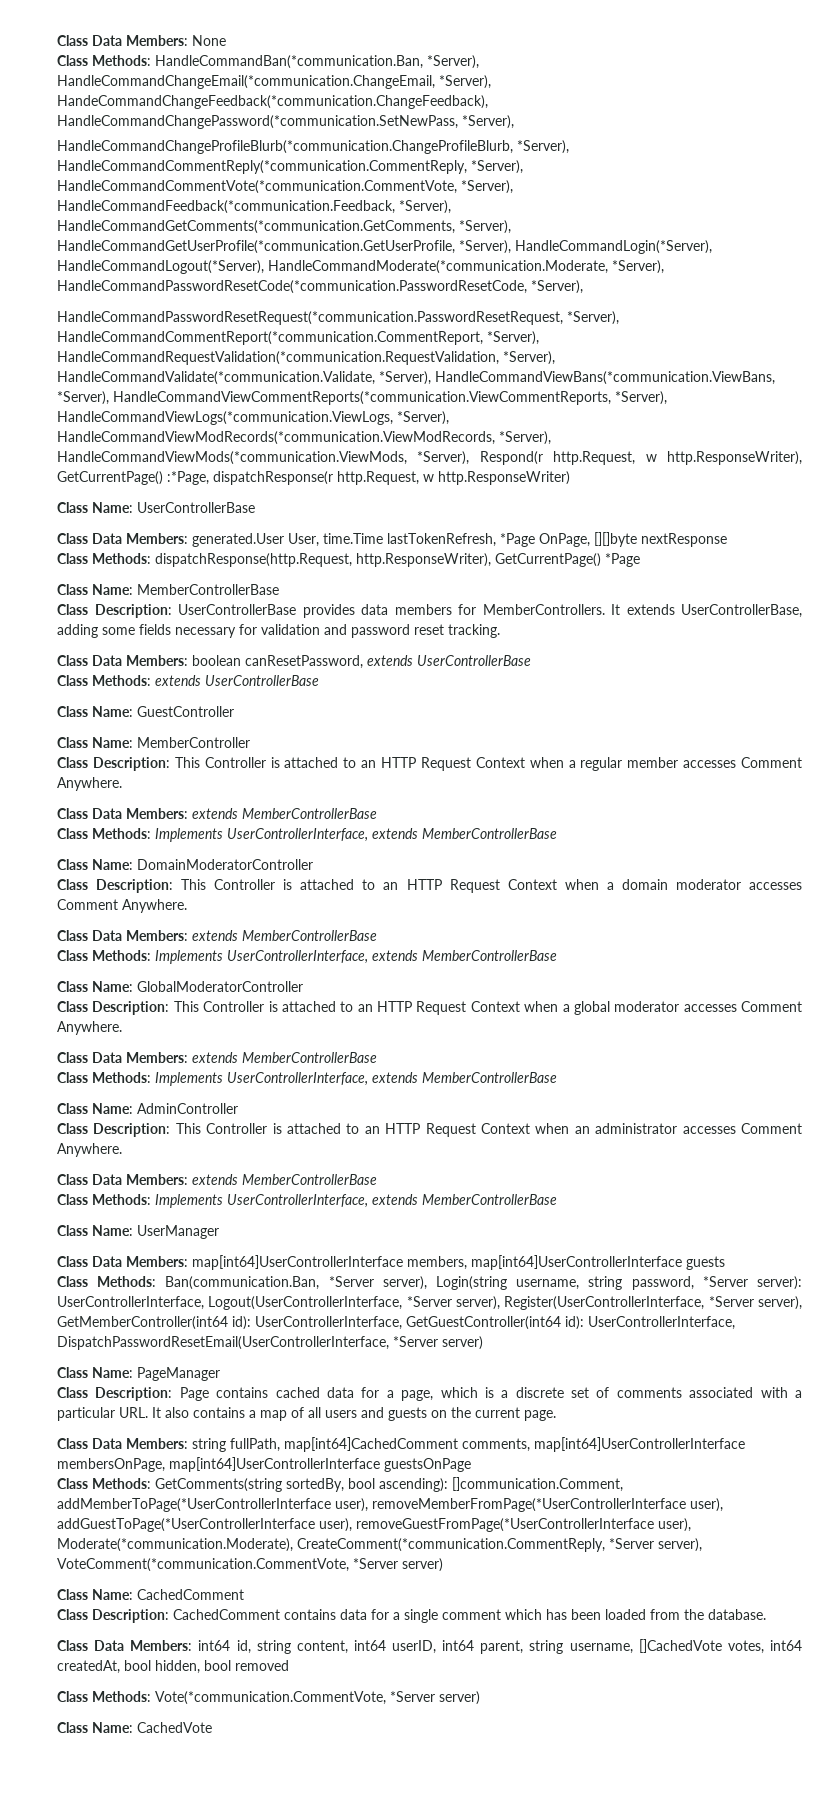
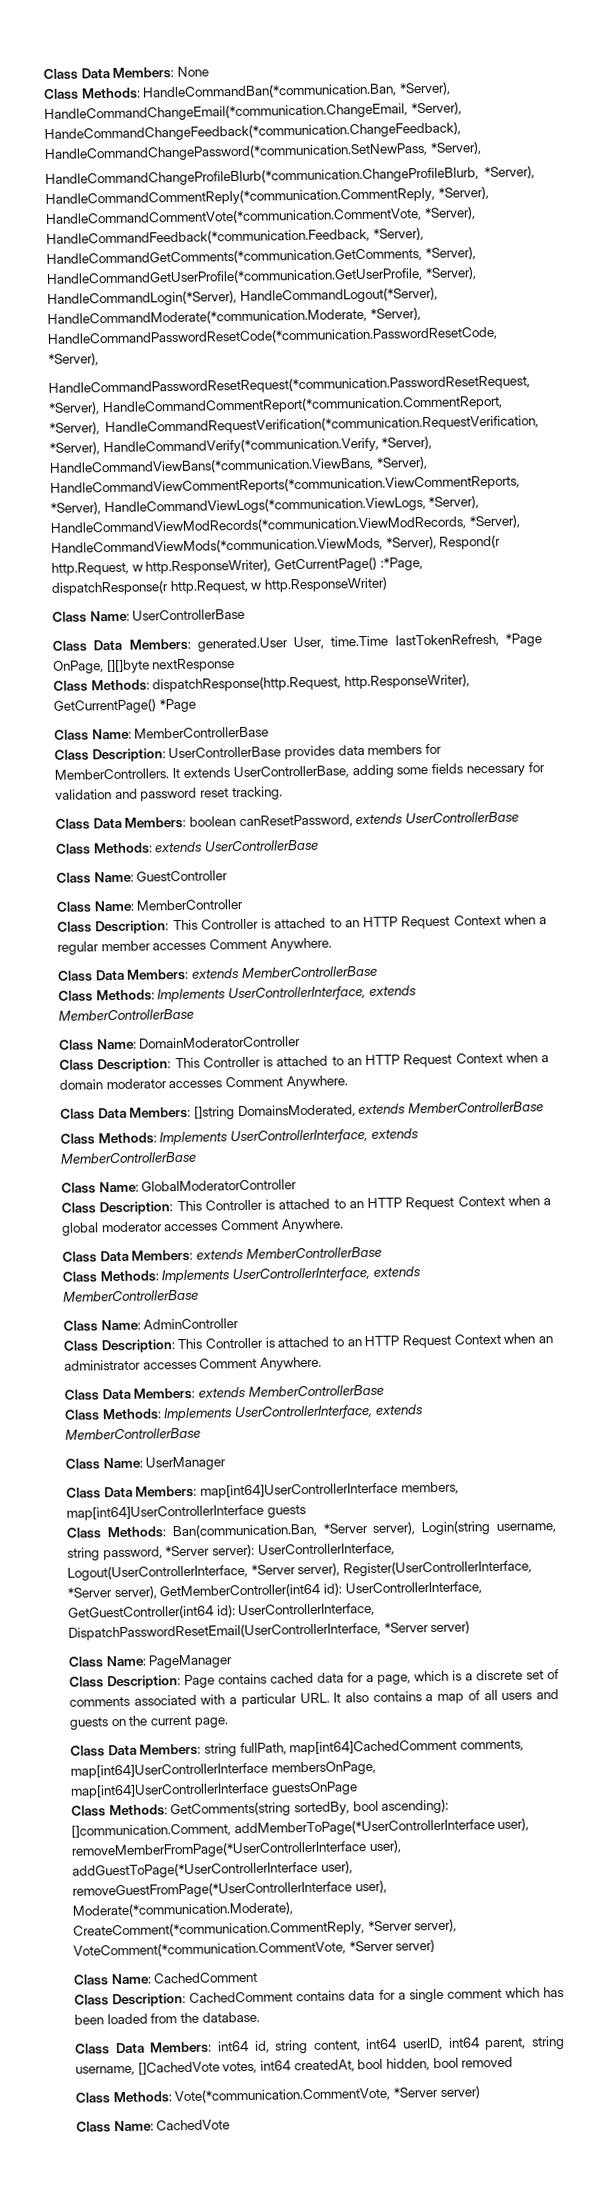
- HandleCommandPasswordResetRequest(*communication.PasswordResetRequest, *Server), HandleCommandCommentReport(*communication.CommentReport, *Server), HandleCommandRequestValidation(*communication.RequestValidation, *Server), HandleCommandValidate(*communication.Validate, *Server), HandleCommandViewBans(*communication.ViewBans, *Server), HandleCommandViewCommentReports(*communication.ViewCommentReports, *Server), HandleCommandViewLogs(*communication.ViewLogs, *Server), HandleCommandViewModRecords(*communication.ViewModRecords, *Server), HandleCommandViewMods(*communication.ViewMods, *Server), Respond(r http.Request, w http.ResponseWriter), GetCurrentPage() :*Page, dispatchResponse(r http.Request, w http.ResponseWriter)
+ HandleCommandPasswordResetRequest(*communication.PasswordResetRequest, *Server), HandleCommandCommentReport(*communication.CommentReport, *Server), HandleCommandRequestVerification(*communication.RequestVerification, *Server), HandleCommandVerify(*communication.Verify, *Server), HandleCommandViewBans(*communication.ViewBans, *Server), HandleCommandViewCommentReports(*communication.ViewCommentReports, *Server), HandleCommandViewLogs(*communication.ViewLogs, *Server), HandleCommandViewModRecords(*communication.ViewModRecords, *Server), HandleCommandViewMods(*communication.ViewMods, *Server), Respond(r http.Request, w http.ResponseWriter), GetCurrentPage() :*Page, dispatchResponse(r http.Request, w http.ResponseWriter)
  Class Description: This Controller is attached to an HTTP Request Context when a domain moderator accesses Comment Anywhere.
- Class Data Members: extends MemberControllerBase
+ Class Data Members: []string DomainsModerated, extends MemberControllerBase

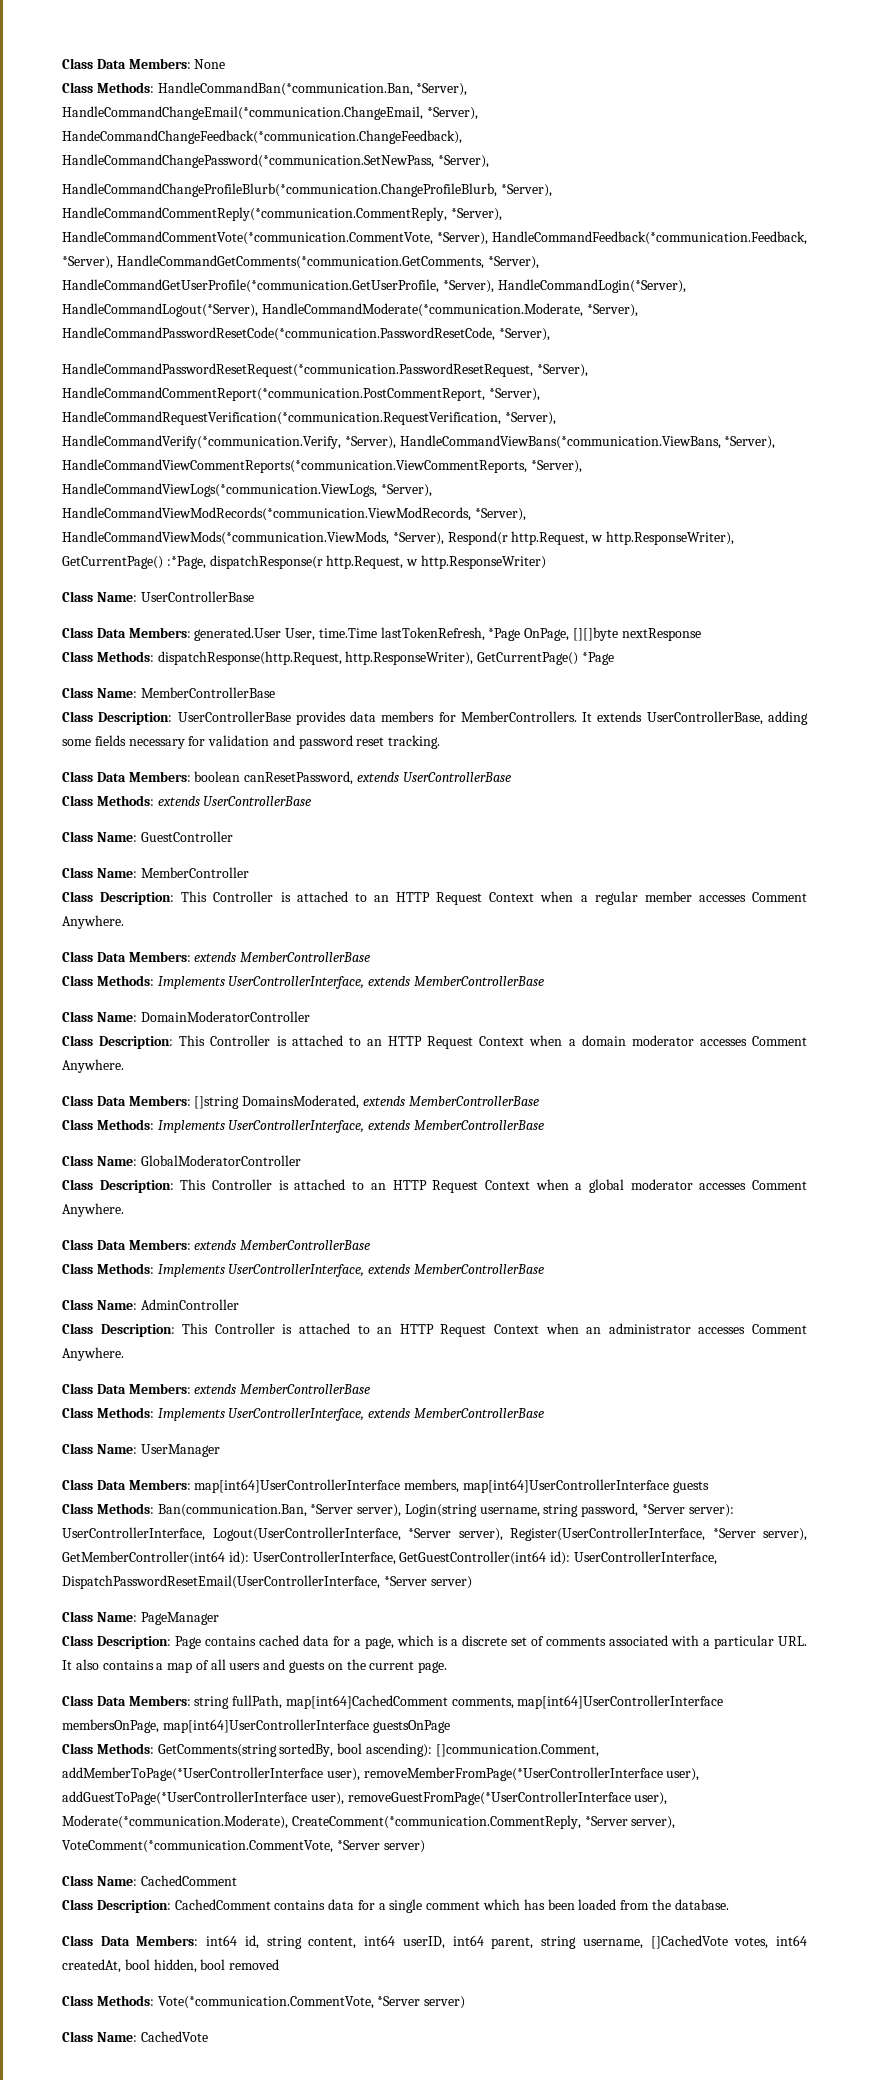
- HandleCommandPasswordResetRequest(*communication.PasswordResetRequest, *Server), HandleCommandCommentReport(*communication.CommentReport, *Server), HandleCommandRequestVerification(*communication.RequestVerification, *Server), HandleCommandVerify(*communication.Verify, *Server), HandleCommandViewBans(*communication.ViewBans, *Server), HandleCommandViewCommentReports(*communication.ViewCommentReports, *Server), HandleCommandViewLogs(*communication.ViewLogs, *Server), HandleCommandViewModRecords(*communication.ViewModRecords, *Server), HandleCommandViewMods(*communication.ViewMods, *Server), Respond(r http.Request, w http.ResponseWriter), GetCurrentPage() :*Page, dispatchResponse(r http.Request, w http.ResponseWriter)
+ HandleCommandPasswordResetRequest(*communication.PasswordResetRequest, *Server), HandleCommandCommentReport(*communication.PostCommentReport, *Server), HandleCommandRequestVerification(*communication.RequestVerification, *Server), HandleCommandVerify(*communication.Verify, *Server), HandleCommandViewBans(*communication.ViewBans, *Server), HandleCommandViewCommentReports(*communication.ViewCommentReports, *Server), HandleCommandViewLogs(*communication.ViewLogs, *Server), HandleCommandViewModRecords(*communication.ViewModRecords, *Server), HandleCommandViewMods(*communication.ViewMods, *Server), Respond(r http.Request, w http.ResponseWriter), GetCurrentPage() :*Page, dispatchResponse(r http.Request, w http.ResponseWriter)

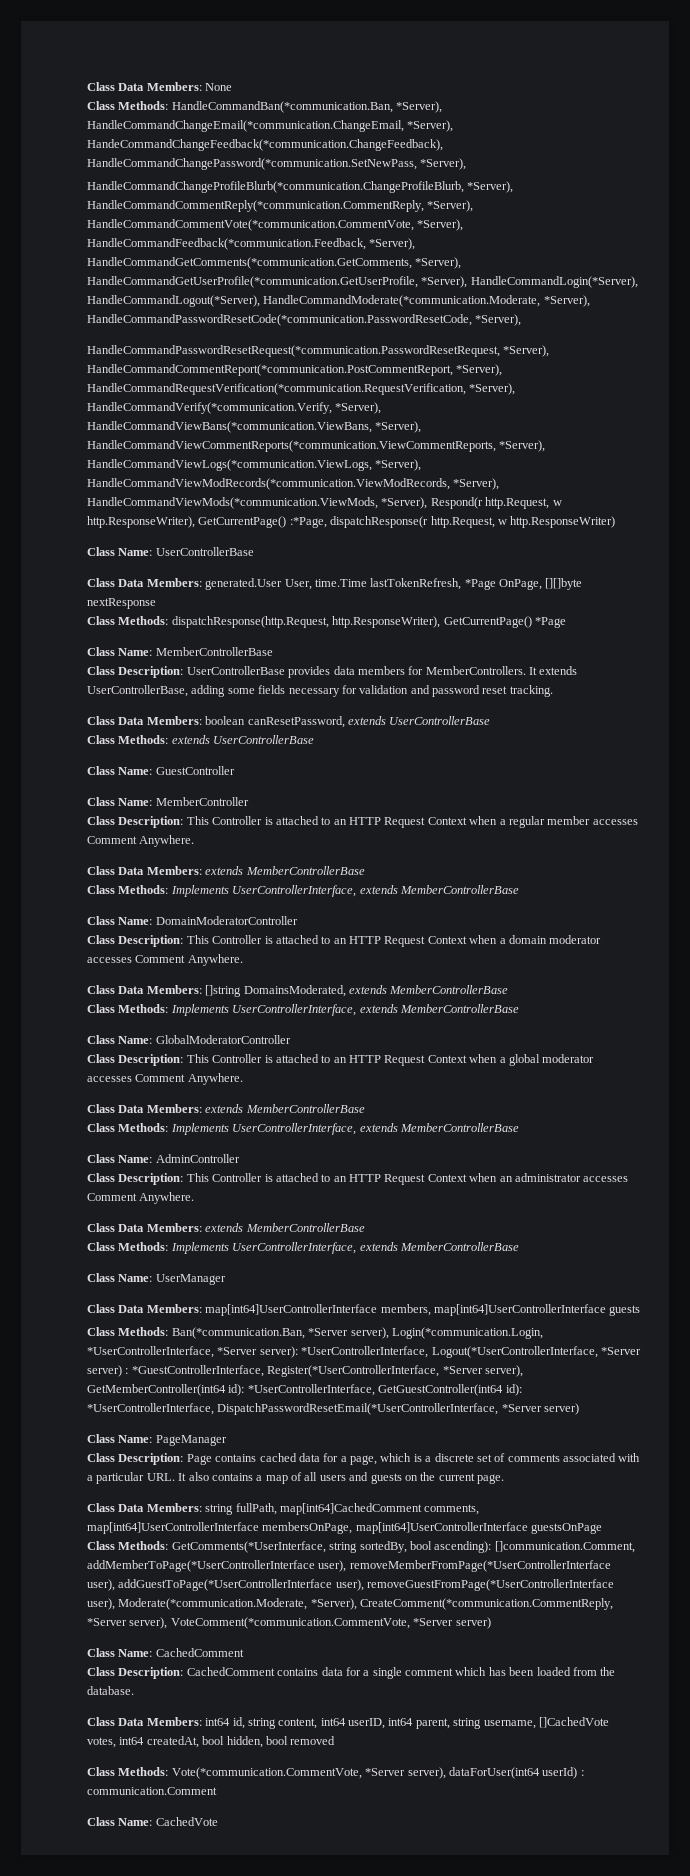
- Class Methods: Ban(communication.Ban, *Server server), Login(string username, string password, *Server server): UserControllerInterface, Logout(UserControllerInterface, *Server server), Register(UserControllerInterface, *Server server), GetMemberController(int64 id): UserControllerInterface, GetGuestController(int64 id): UserControllerInterface, DispatchPasswordResetEmail(UserControllerInterface, *Server server)
+ Class Methods: Ban(*communication.Ban, *Server server), Login(*communication.Login, *UserControllerInterface, *Server server): *UserControllerInterface, Logout(*UserControllerInterface, *Server server) : *GuestControllerInterface, Register(*UserControllerInterface, *Server server), GetMemberController(int64 id): *UserControllerInterface, GetGuestController(int64 id): *UserControllerInterface, DispatchPasswordResetEmail(*UserControllerInterface, *Server server)
- Class Methods: GetComments(string sortedBy, bool ascending): []communication.Comment, addMemberToPage(*UserControllerInterface user), removeMemberFromPage(*UserControllerInterface user), addGuestToPage(*UserControllerInterface user), removeGuestFromPage(*UserControllerInterface user), Moderate(*communication.Moderate), CreateComment(*communication.CommentReply, *Server server), VoteComment(*communication.CommentVote, *Server server)
+ Class Methods: GetComments(*UserInterface, string sortedBy, bool ascending): []communication.Comment, addMemberToPage(*UserControllerInterface user), removeMemberFromPage(*UserControllerInterface user), addGuestToPage(*UserControllerInterface user), removeGuestFromPage(*UserControllerInterface user), Moderate(*communication.Moderate, *Server), CreateComment(*communication.CommentReply, *Server server), VoteComment(*communication.CommentVote, *Server server)
- Class Methods: Vote(*communication.CommentVote, *Server server)
+ Class Methods: Vote(*communication.CommentVote, *Server server), dataForUser(int64 userId) : communication.Comment

